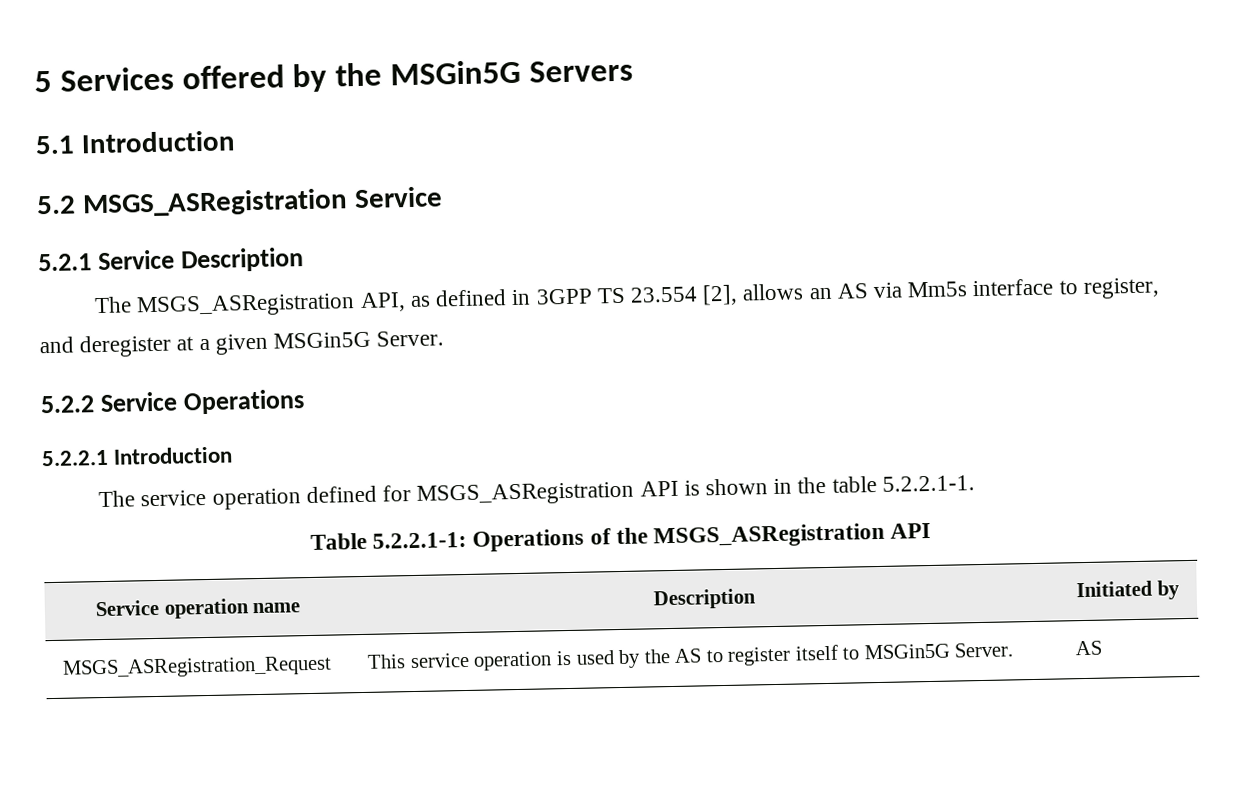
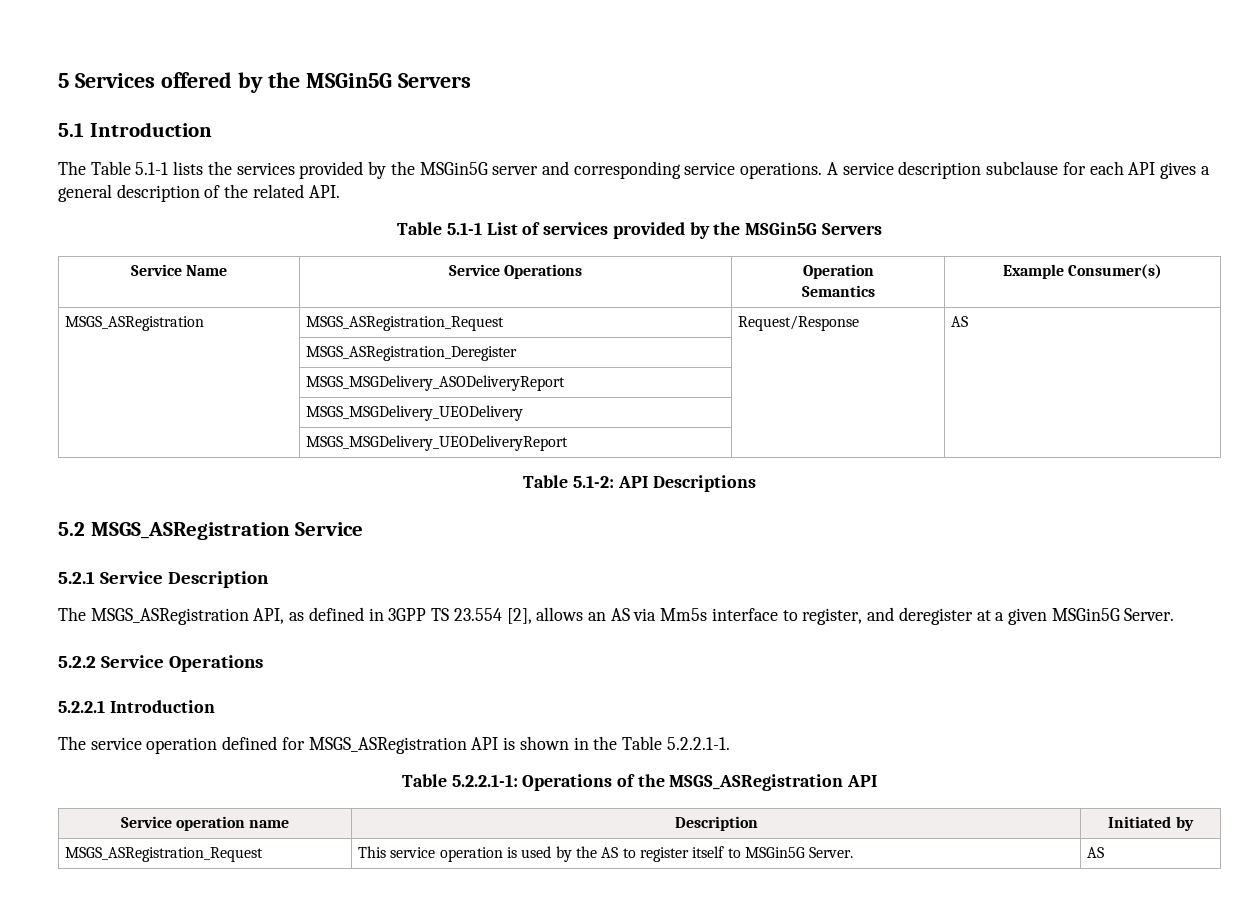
+ The Table 5.1-1 lists the services provided by the MSGin5G server and corresponding service operations. A service description subclause for each API gives a general description of the related API.
+ Table 5.1-1 List of services provided by the MSGin5G Servers
+ Service Name | Service Operations | Operation
+ Semantics | Example Consumer(s)
+ MSGS_ASRegistration | MSGS_ASRegistration_Request | Request/Response | AS
+ | MSGS_ASRegistration_Deregister | |
+ | MSGS_MSGDelivery_ASODeliveryReport | |
+ | MSGS_MSGDelivery_UEODelivery | |
+ | MSGS_MSGDelivery_UEODeliveryReport | |
+ Table 5.1-2: API Descriptions
- The service operation defined for MSGS_ASRegistration API is shown in the table 5.2.2.1-1.
+ The service operation defined for MSGS_ASRegistration API is shown in the Table 5.2.2.1-1.

